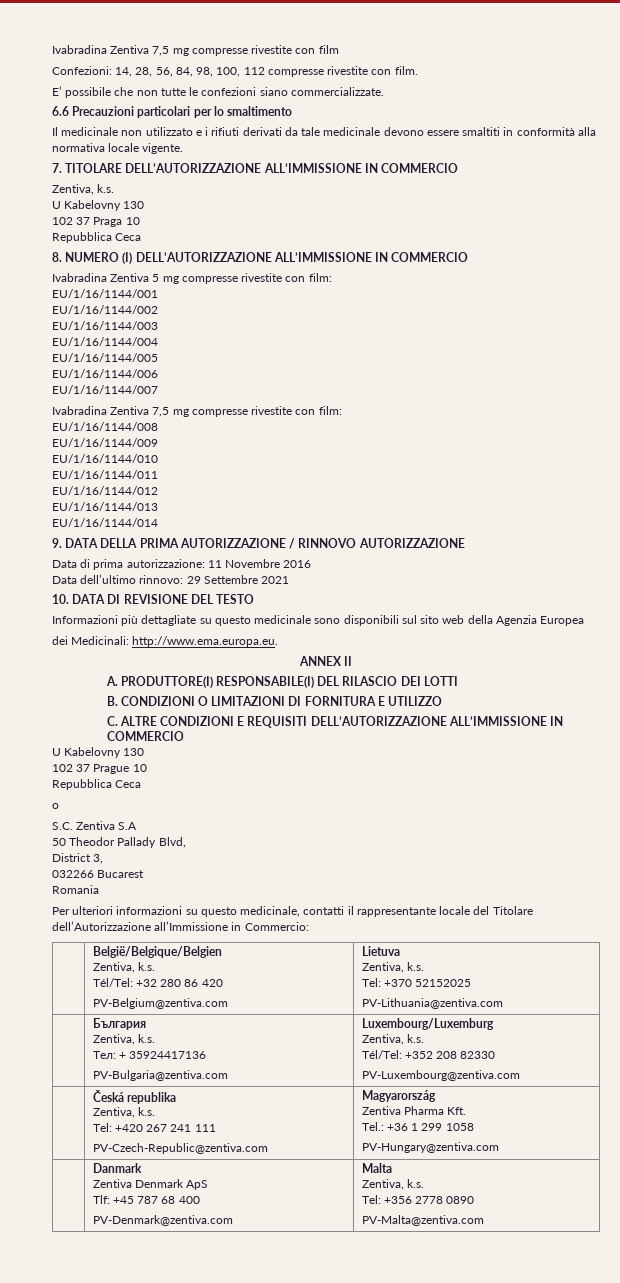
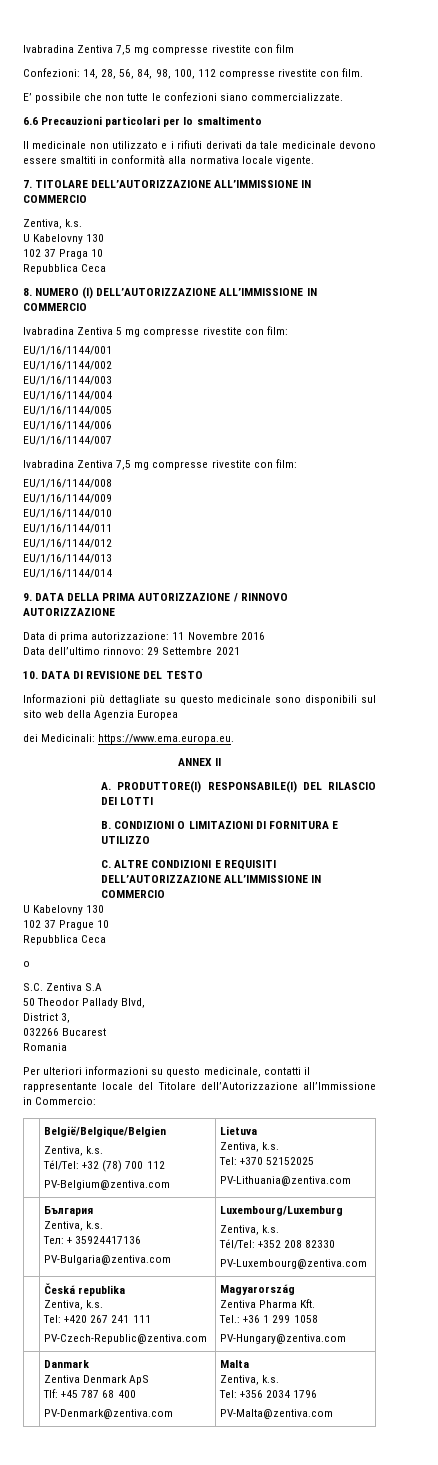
- dei Medicinali: http://www.ema.europa.eu.
+ dei Medicinali: https://www.ema.europa.eu.
  | België/Belgique/Belgien
  Zentiva, k.s.
- Tél/Tel: +32 280 86 420
+ Tél/Tel: +32 (78) 700 112
  | Danmark
  Zentiva Denmark ApS
  Tlf: +45 787 68 400
  PV-Denmark@zentiva.com | Malta
  Zentiva, k.s.
- Tel: +356 2778 0890
+ Tel: +356 2034 1796

